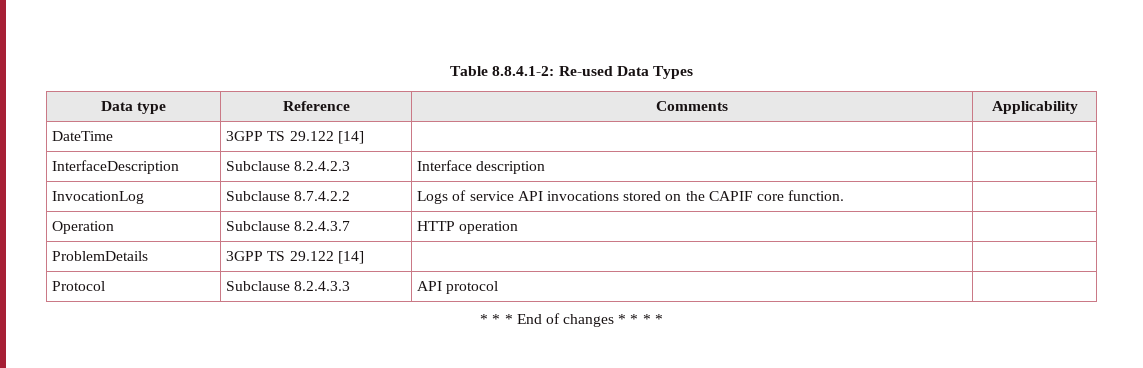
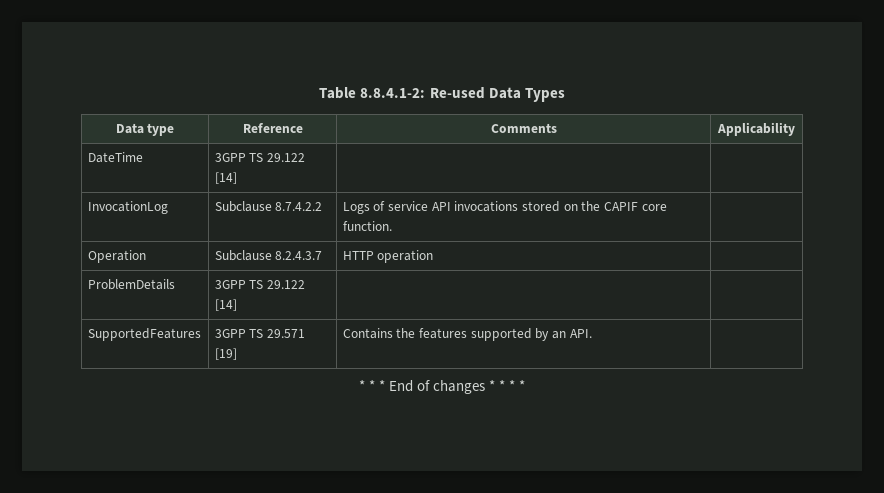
- InterfaceDescription | Subclause 8.2.4.2.3 | Interface description |
- Protocol | Subclause 8.2.4.3.3 | API protocol |
+ SupportedFeatures | 3GPP TS 29.571 [19] | Contains the features supported by an API. |

